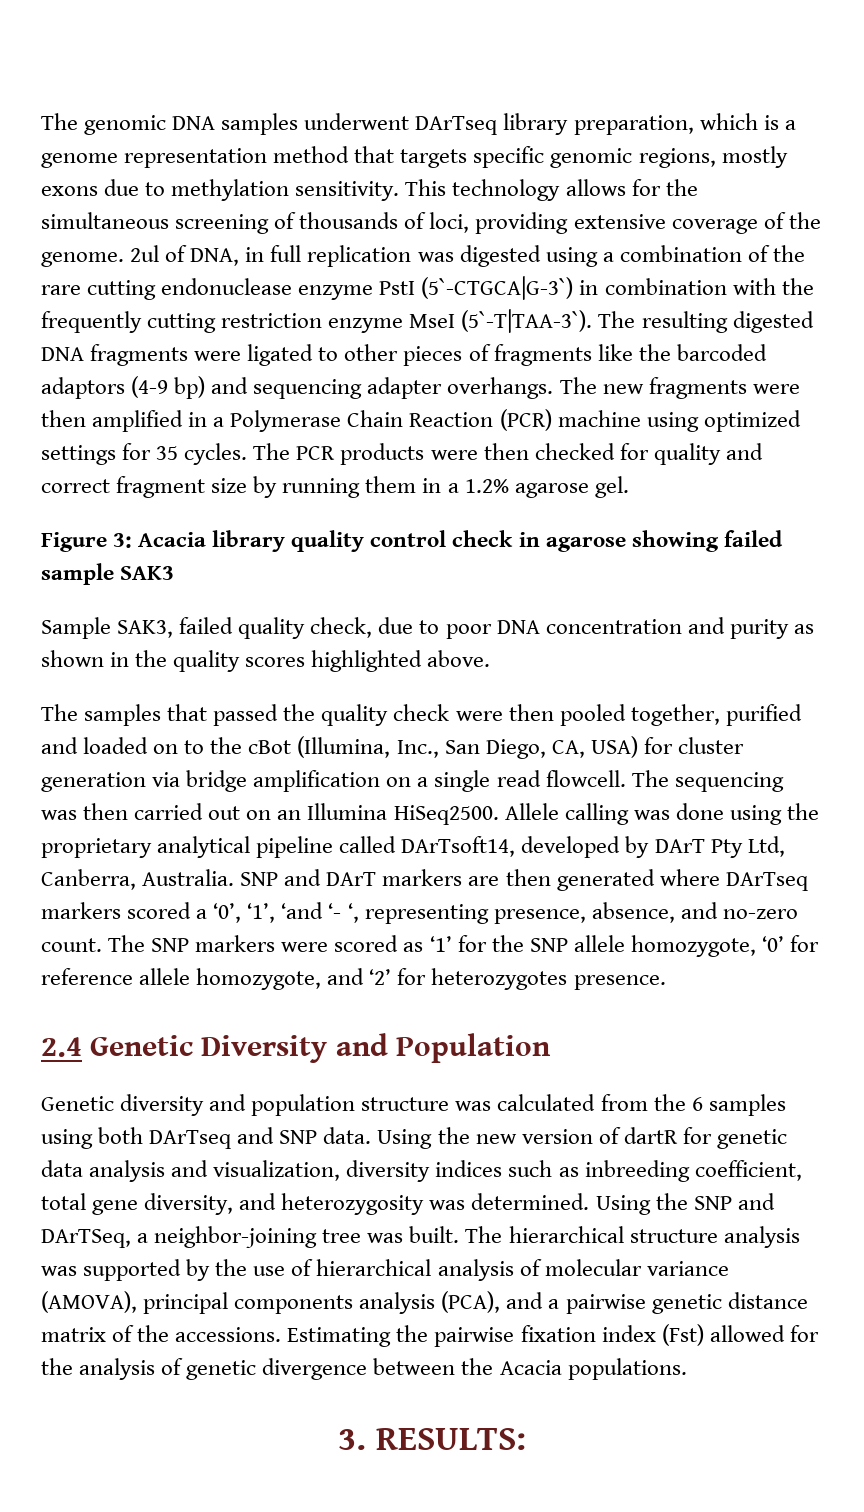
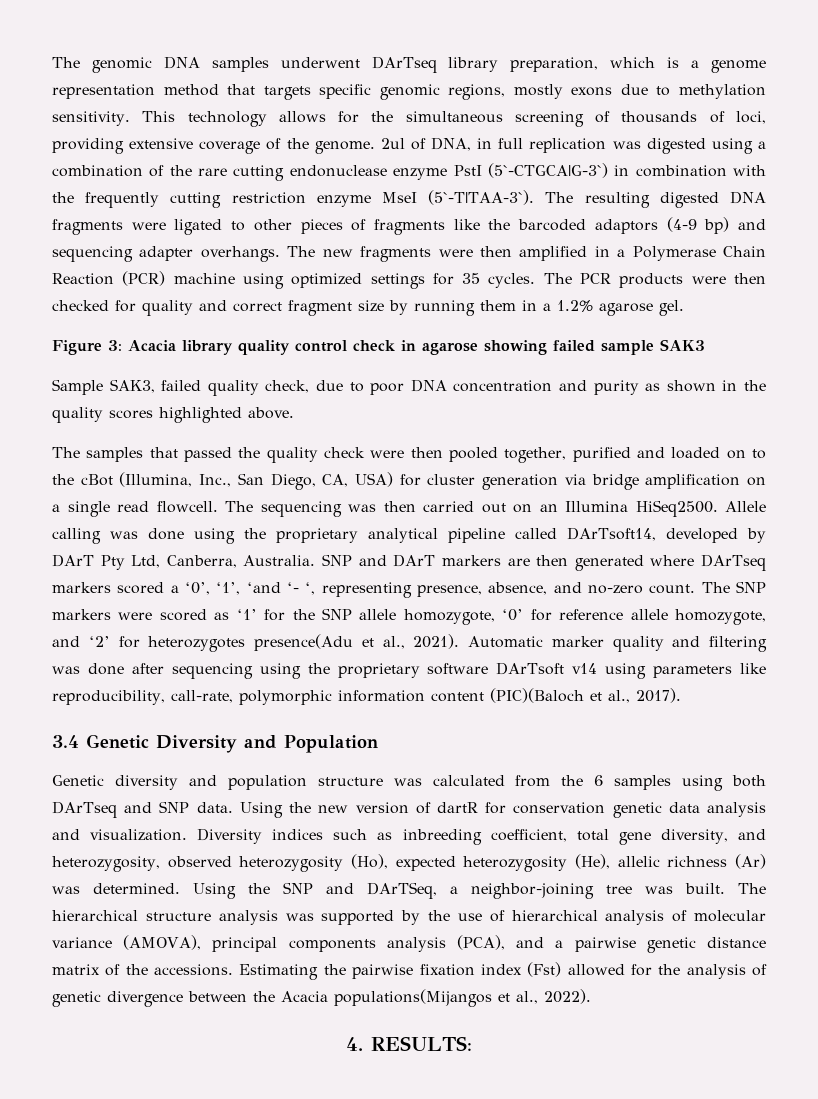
- The SNP markers were scored as ‘1’ for the SNP allele homozygote, ‘0’ for reference allele homozygote, and ‘2’ for heterozygotes presence.
- 2.4 Genetic Diversity and Population
+ The SNP markers were scored as ‘1’ for the SNP allele homozygote, ‘0’ for reference allele homozygote, and ‘2’ for heterozygotes presence(Adu et al., 2021). Automatic marker quality and filtering was done after sequencing using the proprietary software DArTsoft v14 using parameters like reproducibility, call-rate, polymorphic information content (PIC)(Baloch et al., 2017).
+ 3.4 Genetic Diversity and Population
- Using the new version of dartR for genetic data analysis and visualization, diversity indices such as inbreeding coefficient, total gene diversity, and heterozygosity was determined.
+ Using the new version of dartR for conservation genetic data analysis and visualization. Diversity indices such as inbreeding coefficient, total gene diversity, and heterozygosity, observed heterozygosity (Ho), expected heterozygosity (He), allelic richness (Ar) was determined.
- Estimating the pairwise fixation index (Fst) allowed for the analysis of genetic divergence between the Acacia populations.
- 3. RESULTS:
+ Estimating the pairwise fixation index (Fst) allowed for the analysis of genetic divergence between the Acacia populations(Mijangos et al., 2022).
+ 4. RESULTS:

